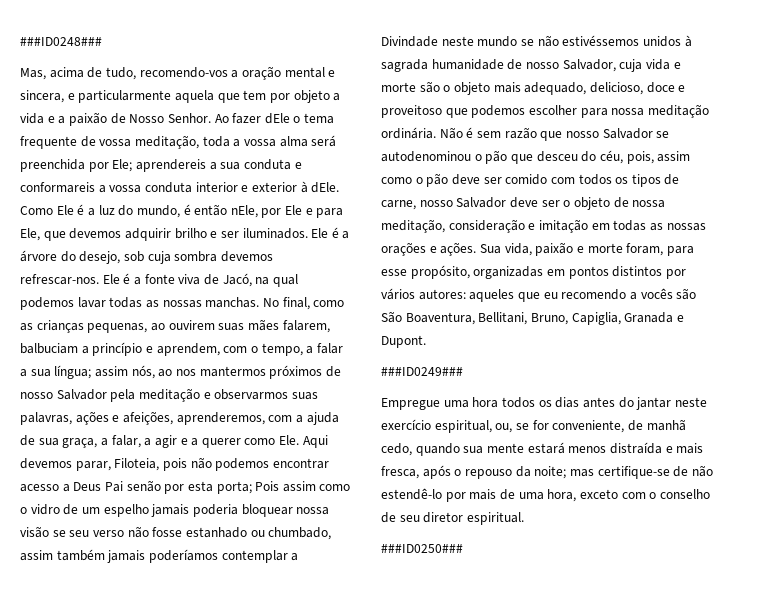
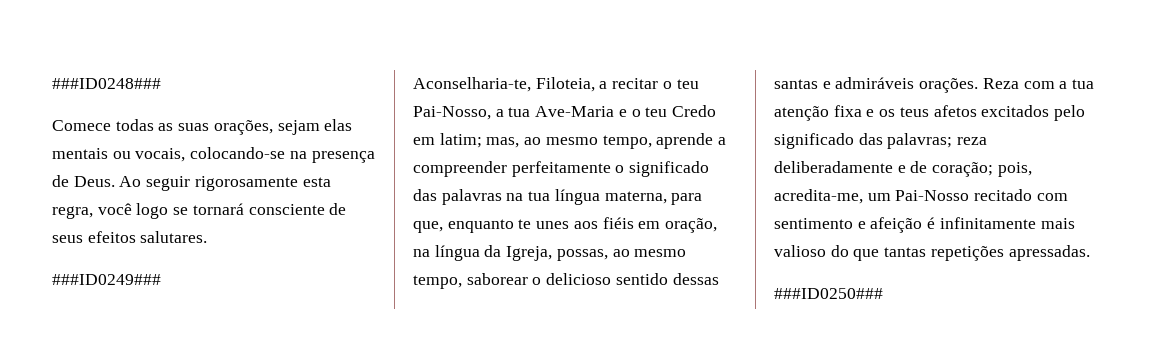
- Mas, acima de tudo, recomendo-vos a oração mental e sincera, e particularmente aquela que tem por objeto a vida e a paixão de Nosso Senhor. Ao fazer dEle o tema frequente de vossa meditação, toda a vossa alma será preenchida por Ele; aprendereis a sua conduta e conformareis a vossa conduta interior e exterior à dEle. Como Ele é a luz do mundo, é então nEle, por Ele e para Ele, que devemos adquirir brilho e ser iluminados. Ele é a árvore do desejo, sob cuja sombra devemos refrescar-nos. Ele é a fonte viva de Jacó, na qual podemos lavar todas as nossas manchas. No final, como as crianças pequenas, ao ouvirem suas mães falarem, balbuciam a princípio e aprendem, com o tempo, a falar a sua língua; assim nós, ao nos mantermos próximos de nosso Salvador pela meditação e observarmos suas palavras, ações e afeições, aprenderemos, com a ajuda de sua graça, a falar, a agir e a querer como Ele. Aqui devemos parar, Filoteia, pois não podemos encontrar acesso a Deus Pai senão por esta porta; Pois assim como o vidro de um espelho jamais poderia bloquear nossa visão se seu verso não fosse estanhado ou chumbado, assim também jamais poderíamos contemplar a Divindade neste mundo se não estivéssemos unidos à sagrada humanidade de nosso Salvador, cuja vida e morte são o objeto mais adequado, delicioso, doce e proveitoso que podemos escolher para nossa meditação ordinária. Não é sem razão que nosso Salvador se autodenominou o pão que desceu do céu, pois, assim como o pão deve ser comido com todos os tipos de carne, nosso Salvador deve ser o objeto de nossa meditação, consideração e imitação em todas as nossas orações e ações. Sua vida, paixão e morte foram, para esse propósito, organizadas em pontos distintos por vários autores: aqueles que eu recomendo a vocês são São Boaventura, Bellitani, Bruno, Capiglia, Granada e Dupont.
+ Comece todas as suas orações, sejam elas mentais ou vocais, colocando-se na presença de Deus. Ao seguir rigorosamente esta regra, você logo se tornará consciente de seus efeitos salutares.
  ###ID0249###
- Empregue uma hora todos os dias antes do jantar neste exercício espiritual, ou, se for conveniente, de manhã cedo, quando sua mente estará menos distraída e mais fresca, após o repouso da noite; mas certifique-se de não estendê-lo por mais de uma hora, exceto com o conselho de seu diretor espiritual.
+ Aconselharia-te, Filoteia, a recitar o teu Pai-Nosso, a tua Ave-Maria e o teu Credo em latim; mas, ao mesmo tempo, aprende a compreender perfeitamente o significado das palavras na tua língua materna, para que, enquanto te unes aos fiéis em oração, na língua da Igreja, possas, ao mesmo tempo, saborear o delicioso sentido dessas santas e admiráveis orações. Reza com a tua atenção fixa e os teus afetos excitados pelo significado das palavras; reza deliberadamente e de coração; pois, acredita-me, um Pai-Nosso recitado com sentimento e afeição é infinitamente mais valioso do que tantas repetições apressadas.

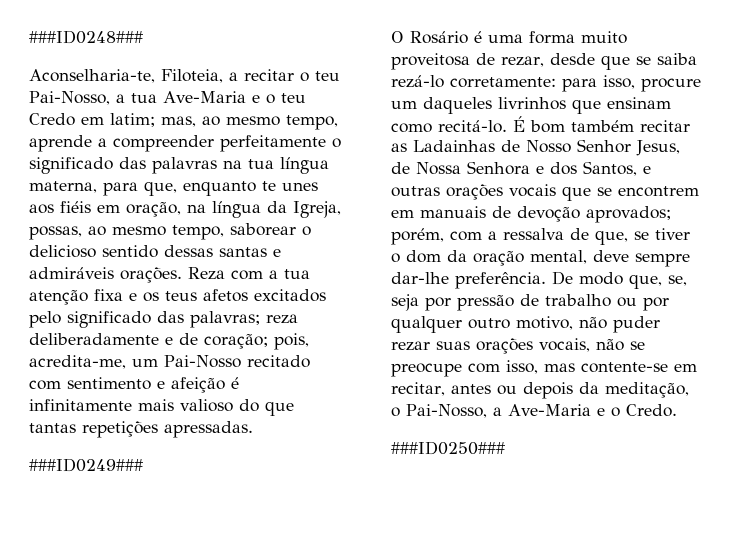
- Comece todas as suas orações, sejam elas mentais ou vocais, colocando-se na presença de Deus. Ao seguir rigorosamente esta regra, você logo se tornará consciente de seus efeitos salutares.
- ###ID0249###
+ ###ID0249###
+ O Rosário é uma forma muito proveitosa de rezar, desde que se saiba rezá-lo corretamente: para isso, procure um daqueles livrinhos que ensinam como recitá-lo. É bom também recitar as Ladainhas de Nosso Senhor Jesus, de Nossa Senhora e dos Santos, e outras orações vocais que se encontrem em manuais de devoção aprovados; porém, com a ressalva de que, se tiver o dom da oração mental, deve sempre dar-lhe preferência. De modo que, se, seja por pressão de trabalho ou por qualquer outro motivo, não puder rezar suas orações vocais, não se preocupe com isso, mas contente-se em recitar, antes ou depois da meditação, o Pai-Nosso, a Ave-Maria e o Credo.

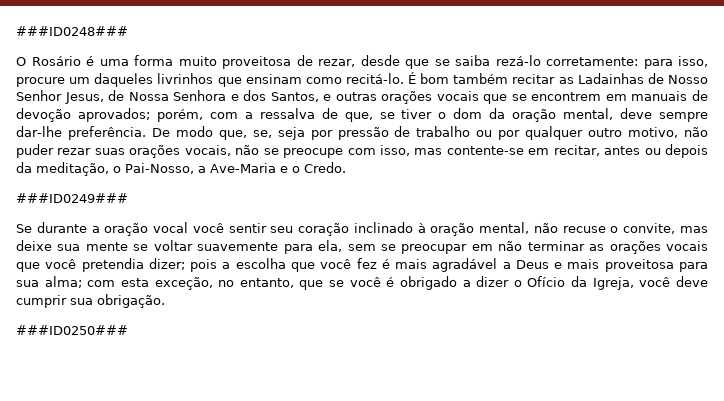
- Aconselharia-te, Filoteia, a recitar o teu Pai-Nosso, a tua Ave-Maria e o teu Credo em latim; mas, ao mesmo tempo, aprende a compreender perfeitamente o significado das palavras na tua língua materna, para que, enquanto te unes aos fiéis em oração, na língua da Igreja, possas, ao mesmo tempo, saborear o delicioso sentido dessas santas e admiráveis orações. Reza com a tua atenção fixa e os teus afetos excitados pelo significado das palavras; reza deliberadamente e de coração; pois, acredita-me, um Pai-Nosso recitado com sentimento e afeição é infinitamente mais valioso do que tantas repetições apressadas.
- ###ID0249###
+ ###ID0249###
+ Se durante a oração vocal você sentir seu coração inclinado à oração mental, não recuse o convite, mas deixe sua mente se voltar suavemente para ela, sem se preocupar em não terminar as orações vocais que você pretendia dizer; pois a escolha que você fez é mais agradável a Deus e mais proveitosa para sua alma; com esta exceção, no entanto, que se você é obrigado a dizer o Ofício da Igreja, você deve cumprir sua obrigação.

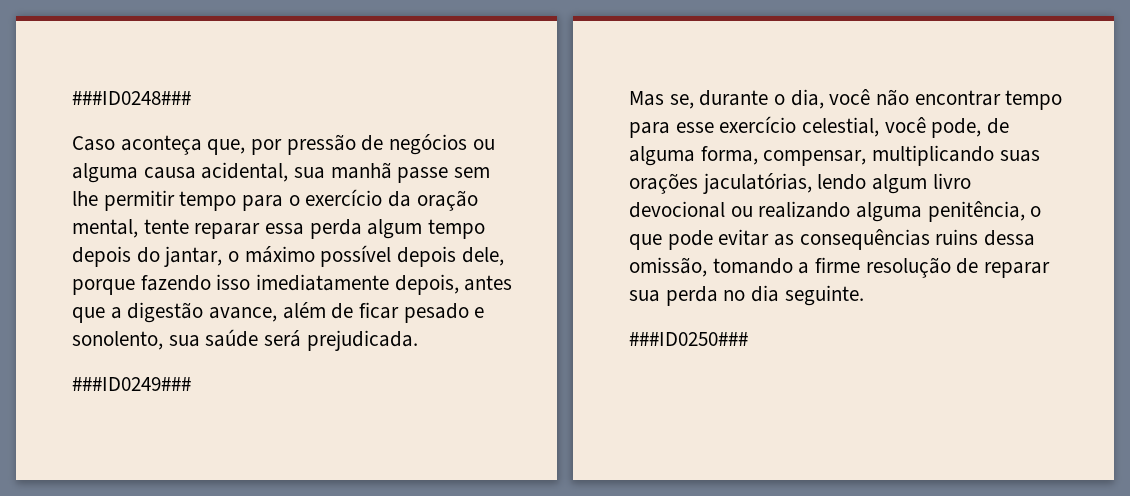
- O Rosário é uma forma muito proveitosa de rezar, desde que se saiba rezá-lo corretamente: para isso, procure um daqueles livrinhos que ensinam como recitá-lo. É bom também recitar as Ladainhas de Nosso Senhor Jesus, de Nossa Senhora e dos Santos, e outras orações vocais que se encontrem em manuais de devoção aprovados; porém, com a ressalva de que, se tiver o dom da oração mental, deve sempre dar-lhe preferência. De modo que, se, seja por pressão de trabalho ou por qualquer outro motivo, não puder rezar suas orações vocais, não se preocupe com isso, mas contente-se em recitar, antes ou depois da meditação, o Pai-Nosso, a Ave-Maria e o Credo.
+ Caso aconteça que, por pressão de negócios ou alguma causa acidental, sua manhã passe sem lhe permitir tempo para o exercício da oração mental, tente reparar essa perda algum tempo depois do jantar, o máximo possível depois dele, porque fazendo isso imediatamente depois, antes que a digestão avance, além de ficar pesado e sonolento, sua saúde será prejudicada.
  ###ID0249###
- Se durante a oração vocal você sentir seu coração inclinado à oração mental, não recuse o convite, mas deixe sua mente se voltar suavemente para ela, sem se preocupar em não terminar as orações vocais que você pretendia dizer; pois a escolha que você fez é mais agradável a Deus e mais proveitosa para sua alma; com esta exceção, no entanto, que se você é obrigado a dizer o Ofício da Igreja, você deve cumprir sua obrigação.
+ Mas se, durante o dia, você não encontrar tempo para esse exercício celestial, você pode, de alguma forma, compensar, multiplicando suas orações jaculatórias, lendo algum livro devocional ou realizando alguma penitência, o que pode evitar as consequências ruins dessa omissão, tomando a firme resolução de reparar sua perda no dia seguinte.

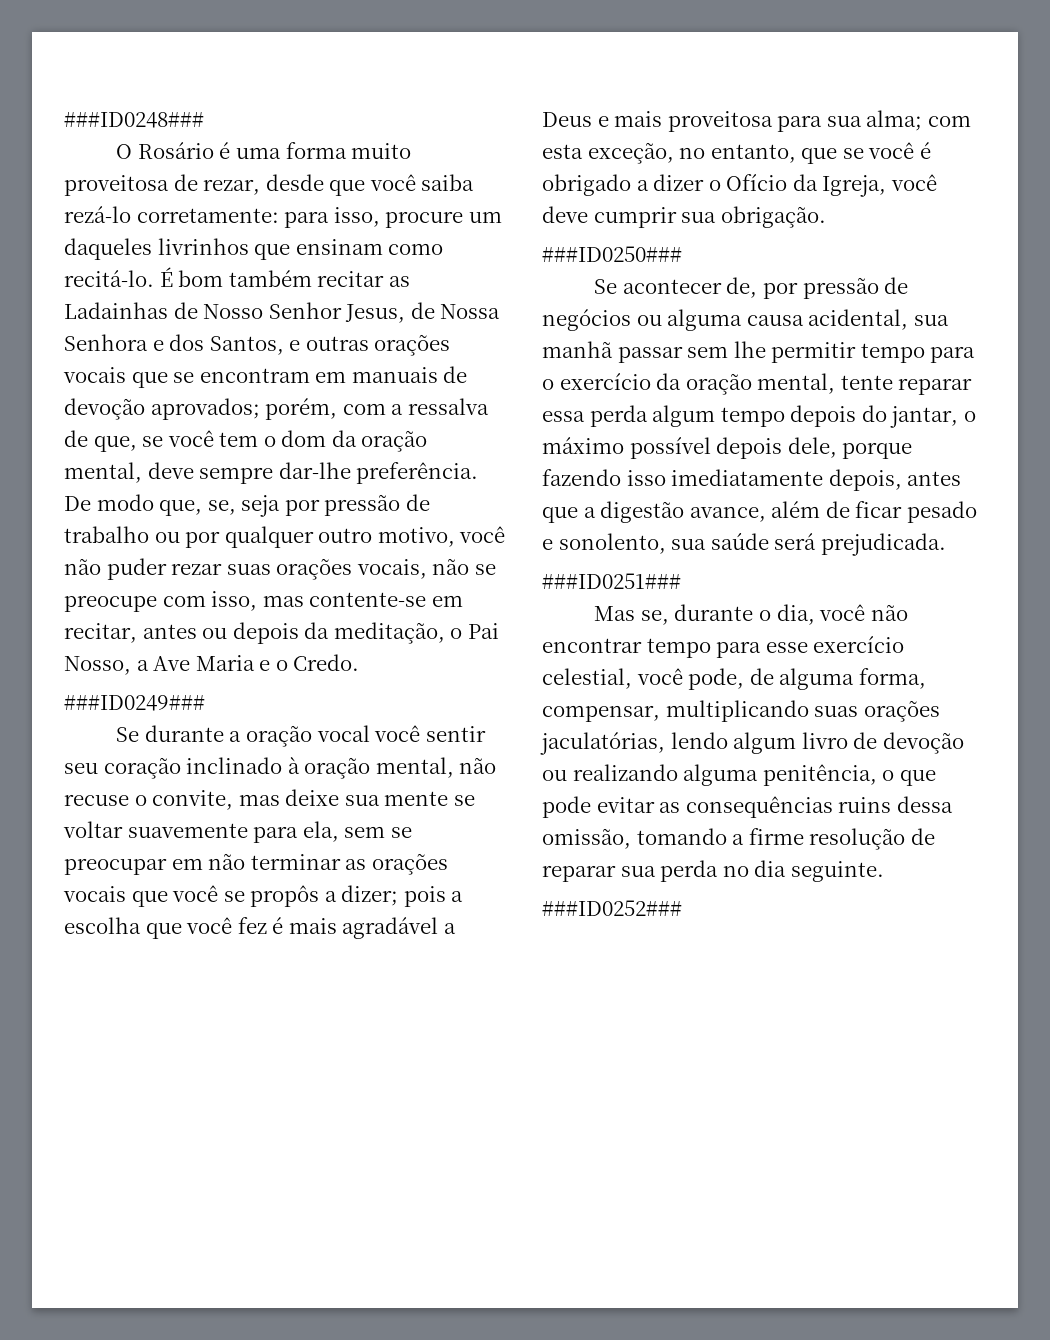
- Caso aconteça que, por pressão de negócios ou alguma causa acidental, sua manhã passe sem lhe permitir tempo para o exercício da oração mental, tente reparar essa perda algum tempo depois do jantar, o máximo possível depois dele, porque fazendo isso imediatamente depois, antes que a digestão avance, além de ficar pesado e sonolento, sua saúde será prejudicada.
+ O Rosário é uma forma muito proveitosa de rezar, desde que você saiba rezá-lo corretamente: para isso, procure um daqueles livrinhos que ensinam como recitá-lo. É bom também recitar as Ladainhas de Nosso Senhor Jesus, de Nossa Senhora e dos Santos, e outras orações vocais que se encontram em manuais de devoção aprovados; porém, com a ressalva de que, se você tem o dom da oração mental, deve sempre dar-lhe preferência. De modo que, se, seja por pressão de trabalho ou por qualquer outro motivo, você não puder rezar suas orações vocais, não se preocupe com isso, mas contente-se em recitar, antes ou depois da meditação, o Pai Nosso, a Ave Maria e o Credo.
+ ###ID0249###
+ Se durante a oração vocal você sentir seu coração inclinado à oração mental, não recuse o convite, mas deixe sua mente se voltar suavemente para ela, sem se preocupar em não terminar as orações vocais que você se propôs a dizer; pois a escolha que você fez é mais agradável a Deus e mais proveitosa para sua alma; com esta exceção, no entanto, que se você é obrigado a dizer o Ofício da Igreja, você deve cumprir sua obrigação.
+ ###ID0250###
+ Se acontecer de, por pressão de negócios ou alguma causa acidental, sua manhã passar sem lhe permitir tempo para o exercício da oração mental, tente reparar essa perda algum tempo depois do jantar, o máximo possível depois dele, porque fazendo isso imediatamente depois, antes que a digestão avance, além de ficar pesado e sonolento, sua saúde será prejudicada.
- ###ID0249###
+ ###ID0251###
- Mas se, durante o dia, você não encontrar tempo para esse exercício celestial, você pode, de alguma forma, compensar, multiplicando suas orações jaculatórias, lendo algum livro devocional ou realizando alguma penitência, o que pode evitar as consequências ruins dessa omissão, tomando a firme resolução de reparar sua perda no dia seguinte.
+ Mas se, durante o dia, você não encontrar tempo para esse exercício celestial, você pode, de alguma forma, compensar, multiplicando suas orações jaculatórias, lendo algum livro de devoção ou realizando alguma penitência, o que pode evitar as consequências ruins dessa omissão, tomando a firme resolução de reparar sua perda no dia seguinte.
- ###ID0250###
+ ###ID0252###

